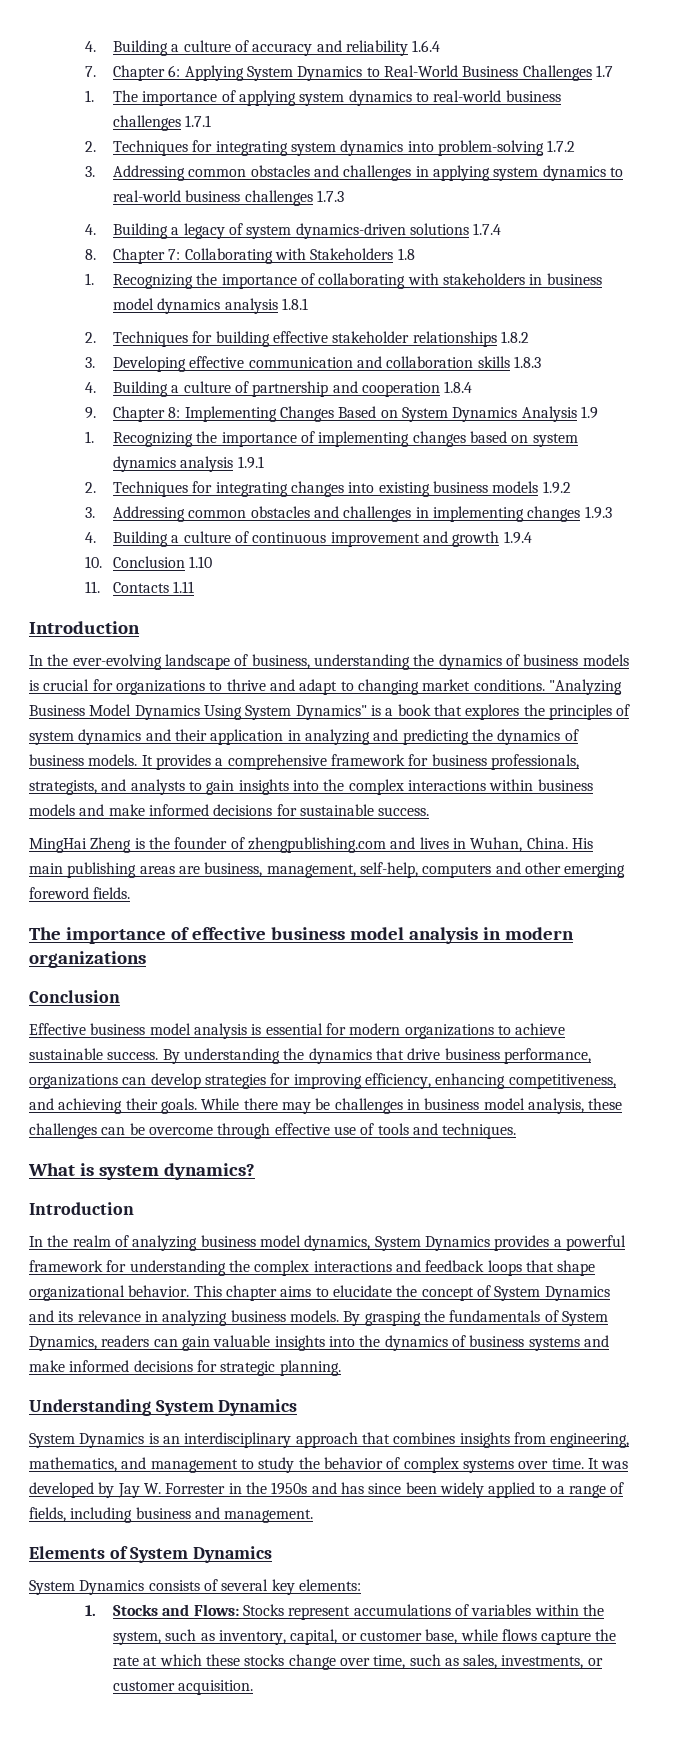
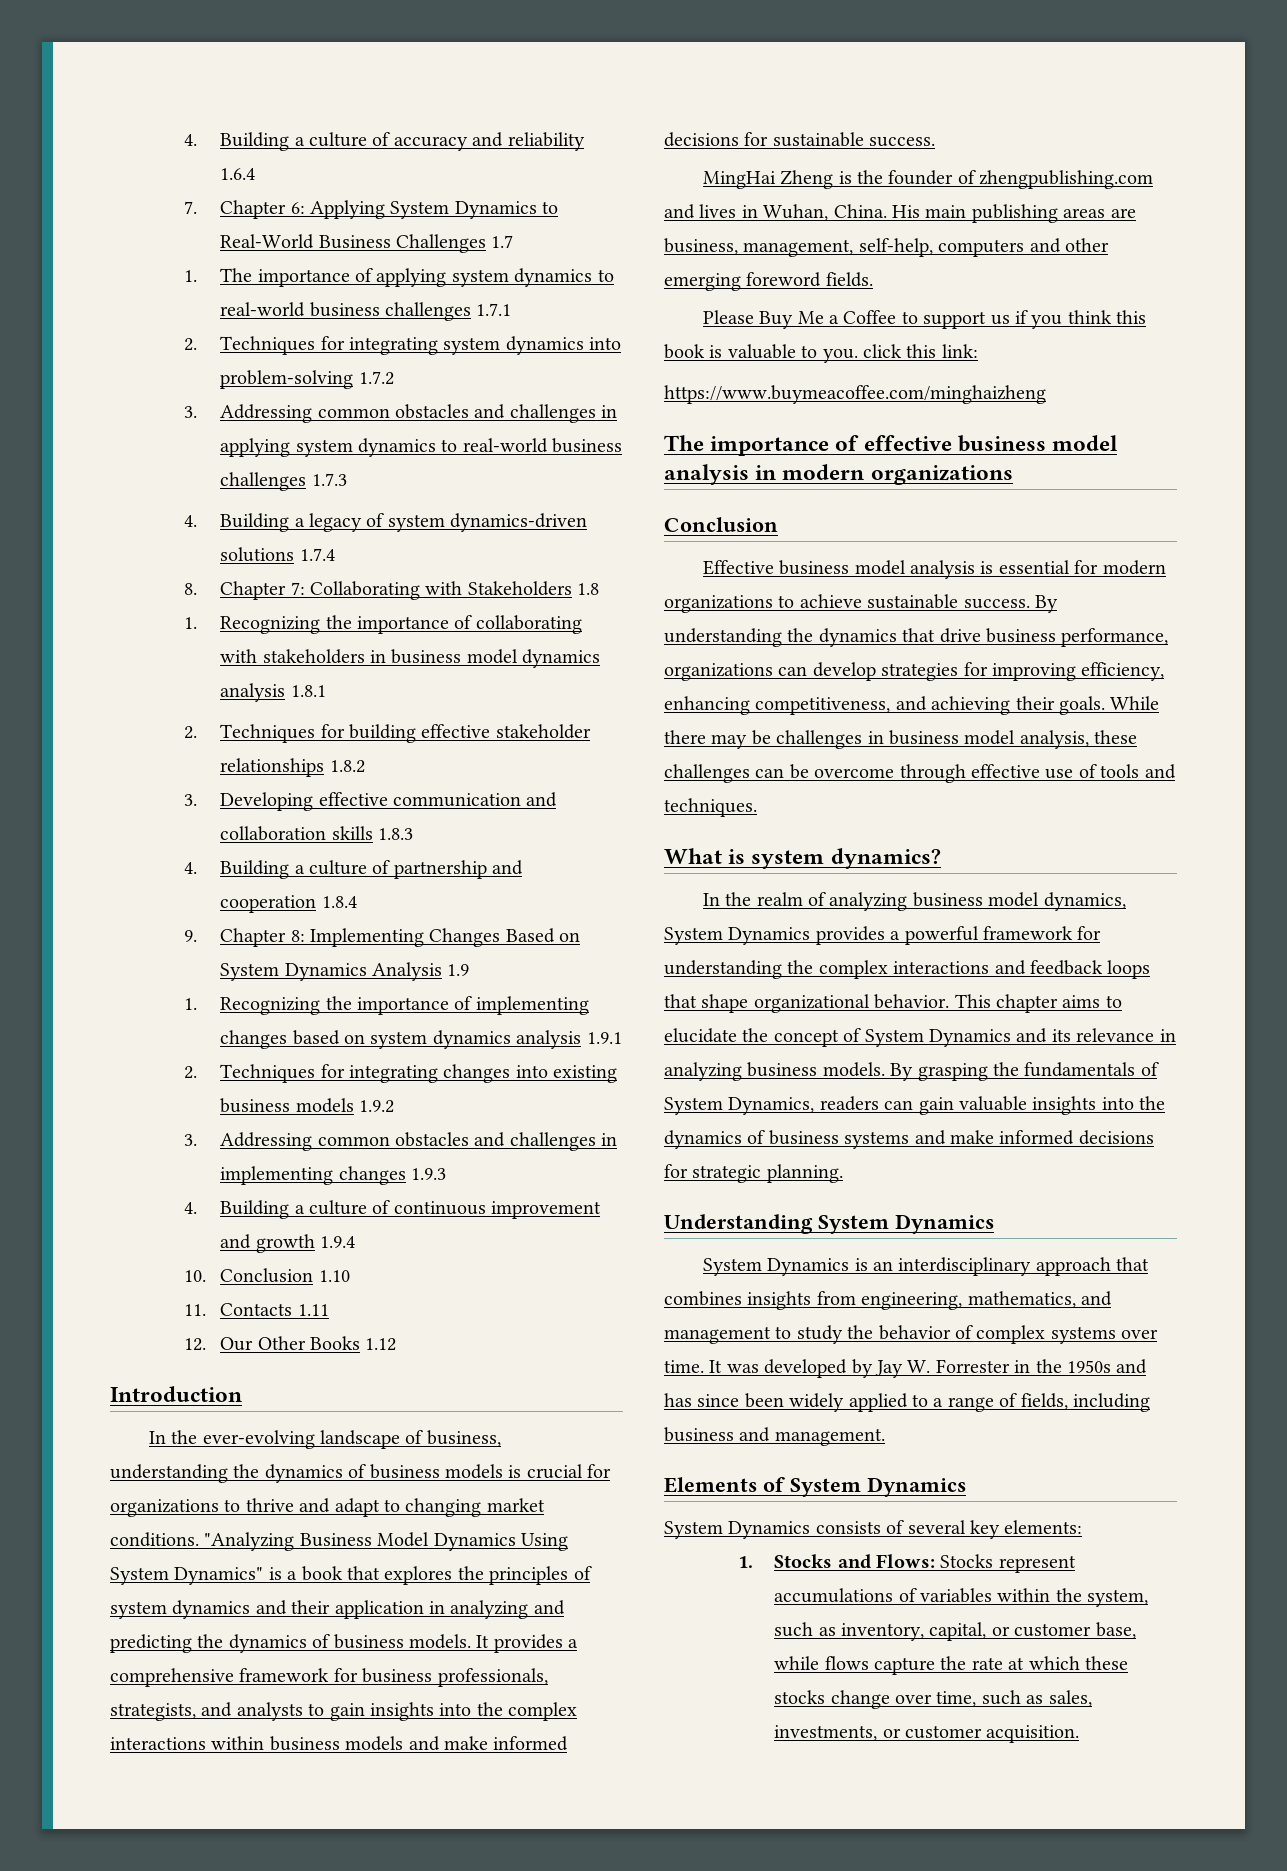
+ 12. Our Other Books 1.12
+ Please Buy Me a Coffee to support us if you think this book is valuable to you. click this link:
+ https://www.buymeacoffee.com/minghaizheng
  What is system dynamics?
- Introduction

